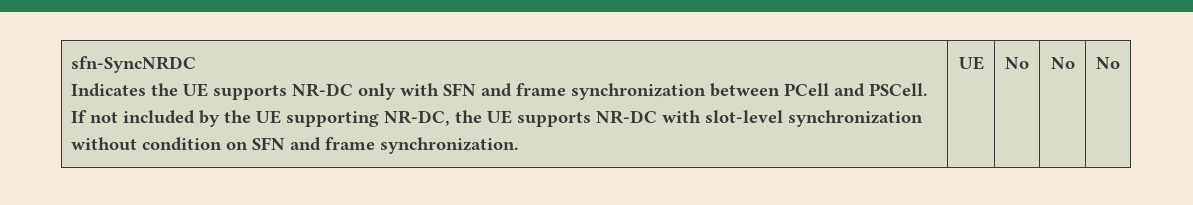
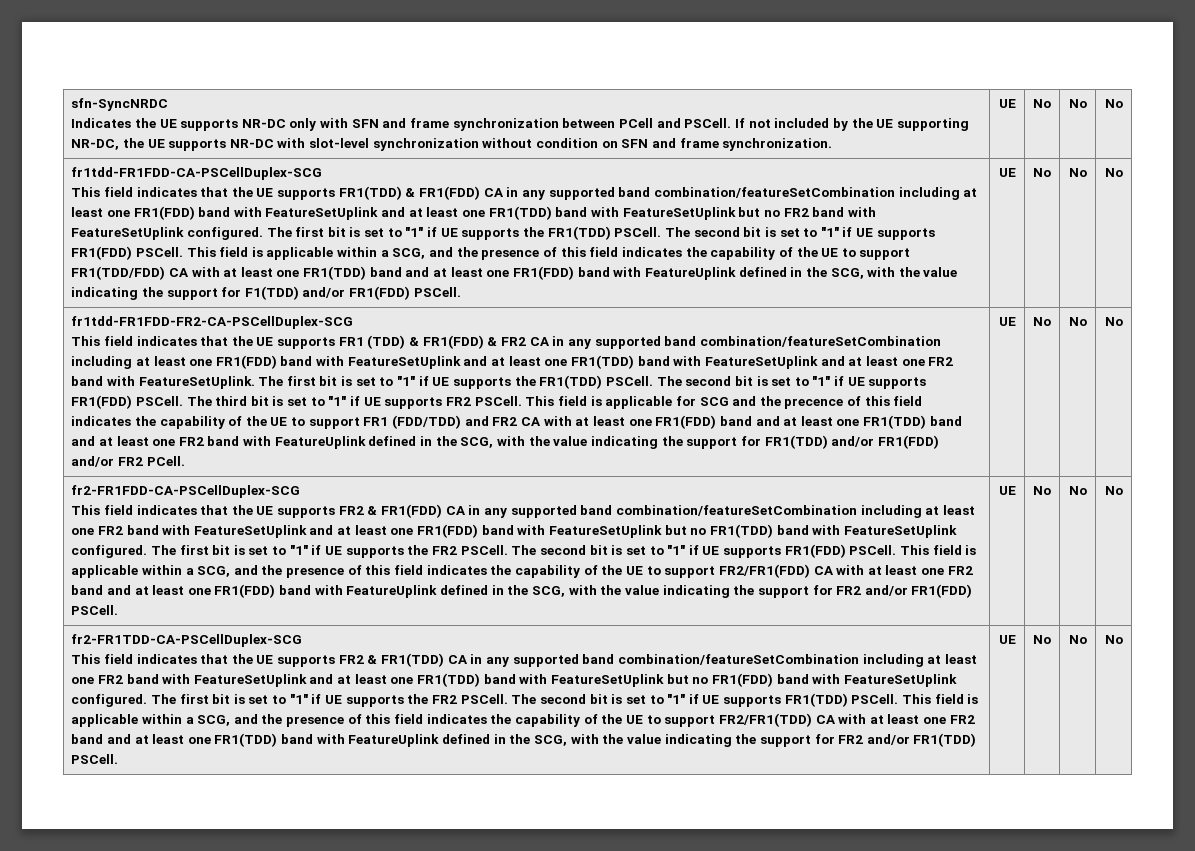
+ fr1tdd-FR1FDD-CA-PSCellDuplex-SCG
+ This field indicates that the UE supports FR1(TDD) & FR1(FDD) CA in any supported band combination/featureSetCombination including at least one FR1(FDD) band with FeatureSetUplink and at least one FR1(TDD) band with FeatureSetUplink but no FR2 band with FeatureSetUplink configured. The first bit is set to "1" if UE supports the FR1(TDD) PSCell. The second bit is set to "1" if UE supports FR1(FDD) PSCell. This field is applicable within a SCG, and the presence of this field indicates the capability of the UE to support FR1(TDD/FDD) CA with at least one FR1(TDD) band and at least one FR1(FDD) band with FeatureUplink defined in the SCG, with the value indicating the support for F1(TDD) and/or FR1(FDD) PSCell. | UE | No | No | No
+ fr1tdd-FR1FDD-FR2-CA-PSCellDuplex-SCG
+ This field indicates that the UE supports FR1 (TDD) & FR1(FDD) & FR2 CA in any supported band combination/featureSetCombination including at least one FR1(FDD) band with FeatureSetUplink and at least one FR1(TDD) band with FeatureSetUplink and at least one FR2 band with FeatureSetUplink. The first bit is set to "1" if UE supports the FR1(TDD) PSCell. The second bit is set to "1" if UE supports FR1(FDD) PSCell. The third bit is set to "1" if UE supports FR2 PSCell. This field is applicable for SCG and the precence of this field indicates the capability of the UE to support FR1 (FDD/TDD) and FR2 CA with at least one FR1(FDD) band and at least one FR1(TDD) band and at least one FR2 band with FeatureUplink defined in the SCG, with the value indicating the support for FR1(TDD) and/or FR1(FDD) and/or FR2 PCell. | UE | No | No | No
+ fr2-FR1FDD-CA-PSCellDuplex-SCG
+ This field indicates that the UE supports FR2 & FR1(FDD) CA in any supported band combination/featureSetCombination including at least one FR2 band with FeatureSetUplink and at least one FR1(FDD) band with FeatureSetUplink but no FR1(TDD) band with FeatureSetUplink configured. The first bit is set to "1" if UE supports the FR2 PSCell. The second bit is set to "1" if UE supports FR1(FDD) PSCell. This field is applicable within a SCG, and the presence of this field indicates the capability of the UE to support FR2/FR1(FDD) CA with at least one FR2 band and at least one FR1(FDD) band with FeatureUplink defined in the SCG, with the value indicating the support for FR2 and/or FR1(FDD) PSCell. | UE | No | No | No
+ fr2-FR1TDD-CA-PSCellDuplex-SCG
+ This field indicates that the UE supports FR2 & FR1(TDD) CA in any supported band combination/featureSetCombination including at least one FR2 band with FeatureSetUplink and at least one FR1(TDD) band with FeatureSetUplink but no FR1(FDD) band with FeatureSetUplink configured. The first bit is set to "1" if UE supports the FR2 PSCell. The second bit is set to "1" if UE supports FR1(TDD) PSCell. This field is applicable within a SCG, and the presence of this field indicates the capability of the UE to support FR2/FR1(TDD) CA with at least one FR2 band and at least one FR1(TDD) band with FeatureUplink defined in the SCG, with the value indicating the support for FR2 and/or FR1(TDD) PSCell. | UE | No | No | No

